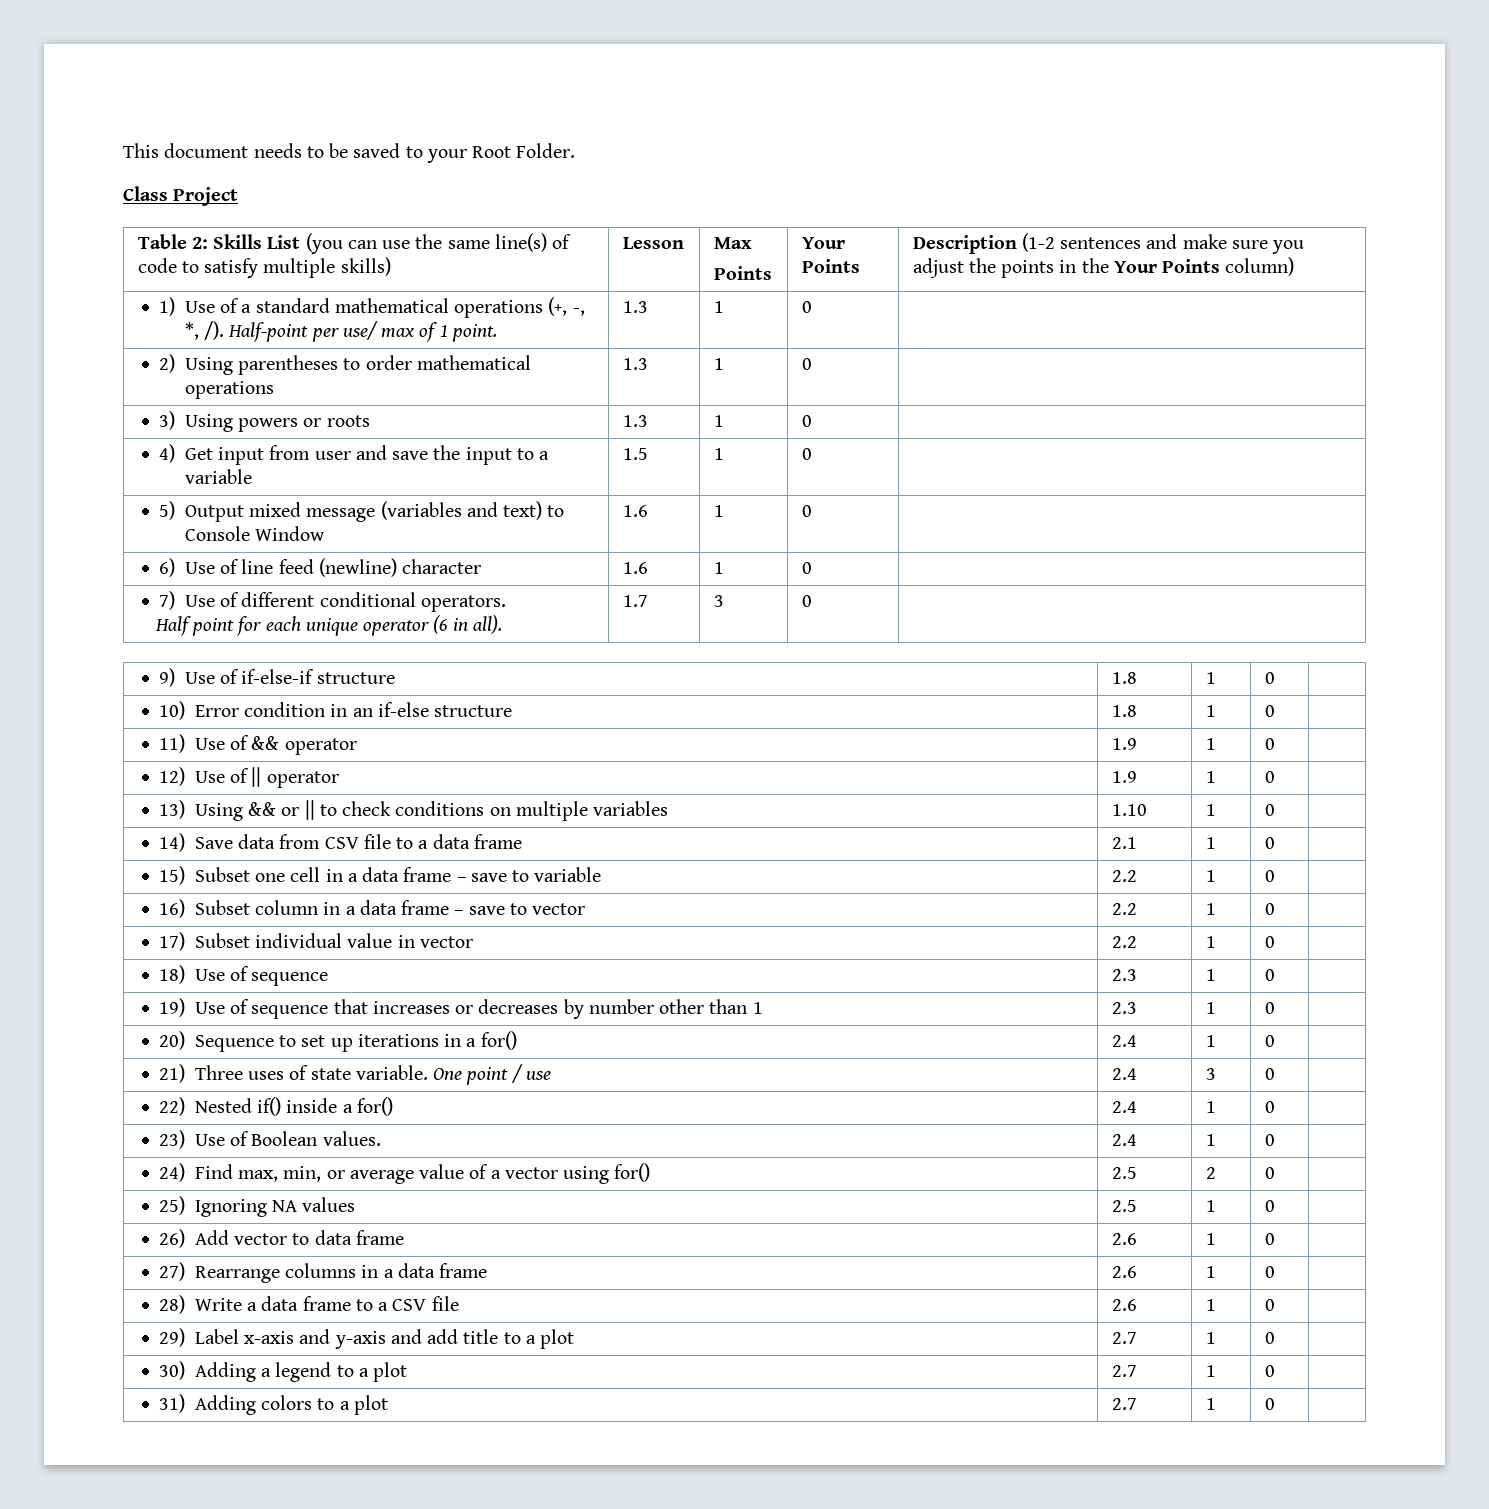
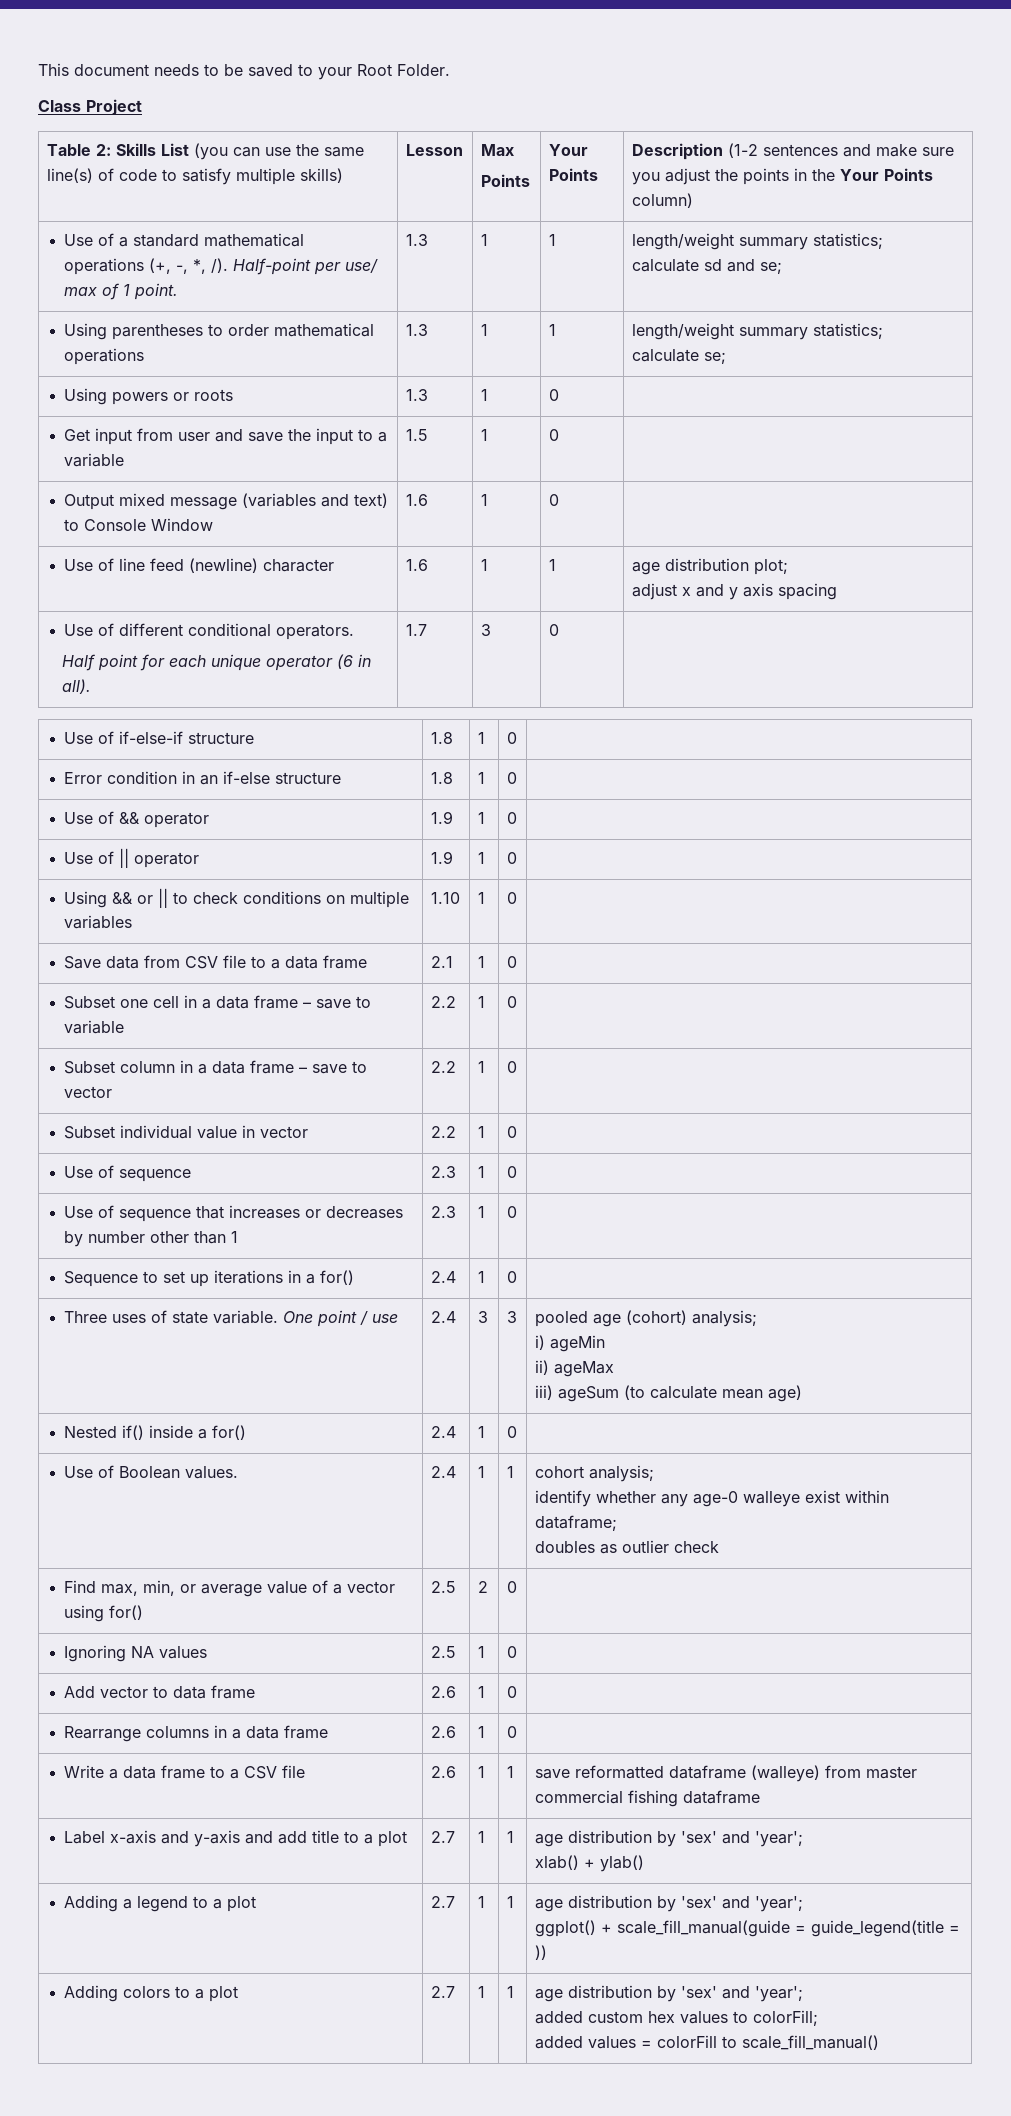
- 1) Use of a standard mathematical operations (+, -, *, /). Half-point per use/ max of 1 point. | 1.3 | 1 | 0 |
- 2) Using parentheses to order mathematical operations | 1.3 | 1 | 0 |
- 3) Using powers or roots | 1.3 | 1 | 0 |
+ Use of a standard mathematical operations (+, -, *, /). Half-point per use/ max of 1 point. | 1.3 | 1 | 1 | length/weight summary statistics;
+ calculate sd and se;
+ Using parentheses to order mathematical operations | 1.3 | 1 | 1 | length/weight summary statistics;
+ calculate se;
+ Using powers or roots | 1.3 | 1 | 0 |
- 4) Get input from user and save the input to a variable | 1.5 | 1 | 0 |
+ Get input from user and save the input to a variable | 1.5 | 1 | 0 |
- 5) Output mixed message (variables and text) to Console Window | 1.6 | 1 | 0 |
+ Output mixed message (variables and text) to Console Window | 1.6 | 1 | 0 |
- 6) Use of line feed (newline) character | 1.6 | 1 | 0 |
- 7) Use of different conditional operators.
+ Use of line feed (newline) character | 1.6 | 1 | 1 | age distribution plot;
+ adjust x and y axis spacing
+ Use of different conditional operators.
- 9) Use of if-else-if structure | 1.8 | 1 | 0 |
+ Use of if-else-if structure | 1.8 | 1 | 0 |
- 10) Error condition in an if-else structure | 1.8 | 1 | 0 |
+ Error condition in an if-else structure | 1.8 | 1 | 0 |
- 11) Use of && operator | 1.9 | 1 | 0 |
+ Use of && operator | 1.9 | 1 | 0 |
- 12) Use of || operator | 1.9 | 1 | 0 |
+ Use of || operator | 1.9 | 1 | 0 |
- 13) Using && or || to check conditions on multiple variables | 1.10 | 1 | 0 |
+ Using && or || to check conditions on multiple variables | 1.10 | 1 | 0 |
- 14) Save data from CSV file to a data frame | 2.1 | 1 | 0 |
+ Save data from CSV file to a data frame | 2.1 | 1 | 0 |
- 15) Subset one cell in a data frame – save to variable | 2.2 | 1 | 0 |
+ Subset one cell in a data frame – save to variable | 2.2 | 1 | 0 |
- 16) Subset column in a data frame – save to vector | 2.2 | 1 | 0 |
+ Subset column in a data frame – save to vector | 2.2 | 1 | 0 |
- 17) Subset individual value in vector | 2.2 | 1 | 0 |
+ Subset individual value in vector | 2.2 | 1 | 0 |
- 18) Use of sequence | 2.3 | 1 | 0 |
+ Use of sequence | 2.3 | 1 | 0 |
- 19) Use of sequence that increases or decreases by number other than 1 | 2.3 | 1 | 0 |
+ Use of sequence that increases or decreases by number other than 1 | 2.3 | 1 | 0 |
- 20) Sequence to set up iterations in a for() | 2.4 | 1 | 0 |
+ Sequence to set up iterations in a for() | 2.4 | 1 | 0 |
- 21) Three uses of state variable. One point / use | 2.4 | 3 | 0 |
- 22) Nested if() inside a for() | 2.4 | 1 | 0 |
+ Three uses of state variable. One point / use | 2.4 | 3 | 3 | pooled age (cohort) analysis;
+ i) ageMin
+ ii) ageMax
+ iii) ageSum (to calculate mean age)
+ Nested if() inside a for() | 2.4 | 1 | 0 |
- 23) Use of Boolean values. | 2.4 | 1 | 0 |
- 24) Find max, min, or average value of a vector using for() | 2.5 | 2 | 0 |
+ Use of Boolean values. | 2.4 | 1 | 1 | cohort analysis;
+ identify whether any age-0 walleye exist within dataframe;
+ doubles as outlier check
+ Find max, min, or average value of a vector using for() | 2.5 | 2 | 0 |
- 25) Ignoring NA values | 2.5 | 1 | 0 |
+ Ignoring NA values | 2.5 | 1 | 0 |
- 26) Add vector to data frame | 2.6 | 1 | 0 |
+ Add vector to data frame | 2.6 | 1 | 0 |
- 27) Rearrange columns in a data frame | 2.6 | 1 | 0 |
+ Rearrange columns in a data frame | 2.6 | 1 | 0 |
- 28) Write a data frame to a CSV file | 2.6 | 1 | 0 |
- 29) Label x-axis and y-axis and add title to a plot | 2.7 | 1 | 0 |
- 30) Adding a legend to a plot | 2.7 | 1 | 0 |
- 31) Adding colors to a plot | 2.7 | 1 | 0 |
+ Write a data frame to a CSV file | 2.6 | 1 | 1 | save reformatted dataframe (walleye) from master commercial fishing dataframe
+ Label x-axis and y-axis and add title to a plot | 2.7 | 1 | 1 | age distribution by 'sex' and 'year';
+ xlab() + ylab()
+ Adding a legend to a plot | 2.7 | 1 | 1 | age distribution by 'sex' and 'year';
+ ggplot() + scale_fill_manual(guide = guide_legend(title = ))
+ Adding colors to a plot | 2.7 | 1 | 1 | age distribution by 'sex' and 'year';
+ added custom hex values to colorFill;
+ added values = colorFill to scale_fill_manual()

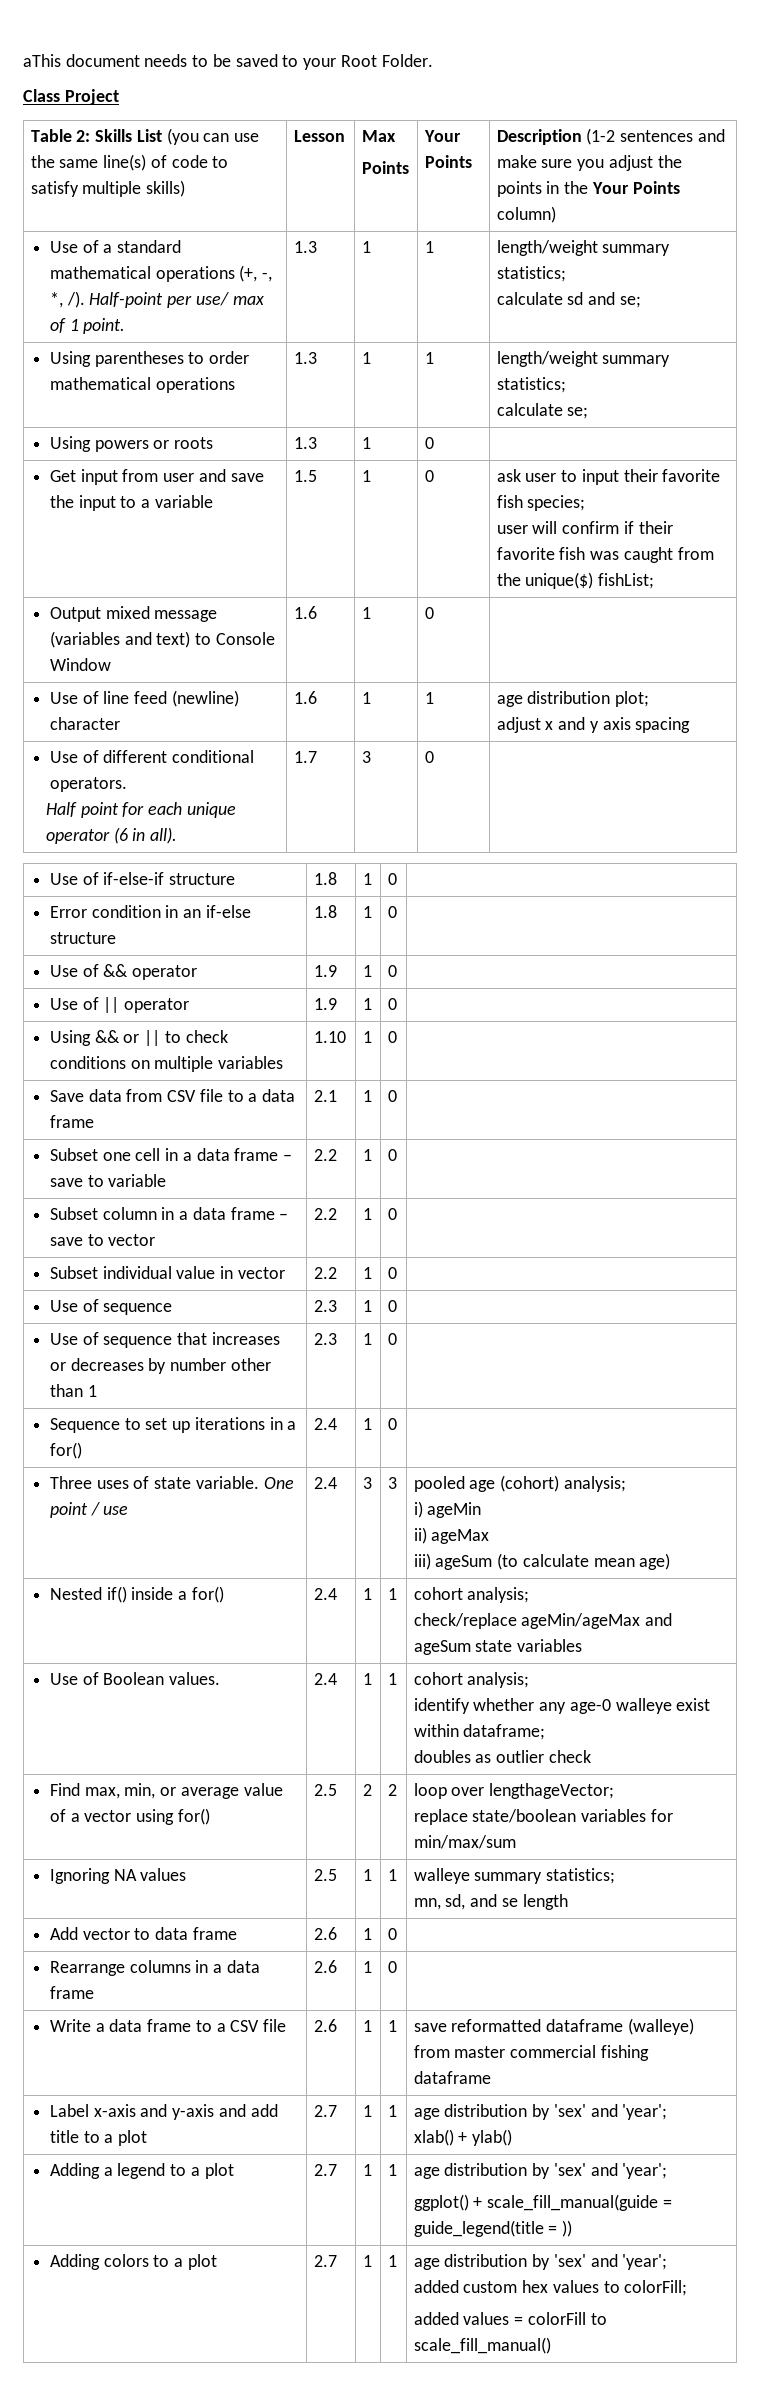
- This document needs to be saved to your Root Folder.
+ aThis document needs to be saved to your Root Folder.
- Get input from user and save the input to a variable | 1.5 | 1 | 0 |
+ Get input from user and save the input to a variable | 1.5 | 1 | 0 | ask user to input their favorite fish species;
+ user will confirm if their favorite fish was caught from the unique($) fishList;
- Nested if() inside a for() | 2.4 | 1 | 0 |
+ Nested if() inside a for() | 2.4 | 1 | 1 | cohort analysis;
+ check/replace ageMin/ageMax and ageSum state variables
- Find max, min, or average value of a vector using for() | 2.5 | 2 | 0 |
+ Find max, min, or average value of a vector using for() | 2.5 | 2 | 2 | loop over lengthageVector;
+ replace state/boolean variables for min/max/sum
- Ignoring NA values | 2.5 | 1 | 0 |
+ Ignoring NA values | 2.5 | 1 | 1 | walleye summary statistics;
+ mn, sd, and se length

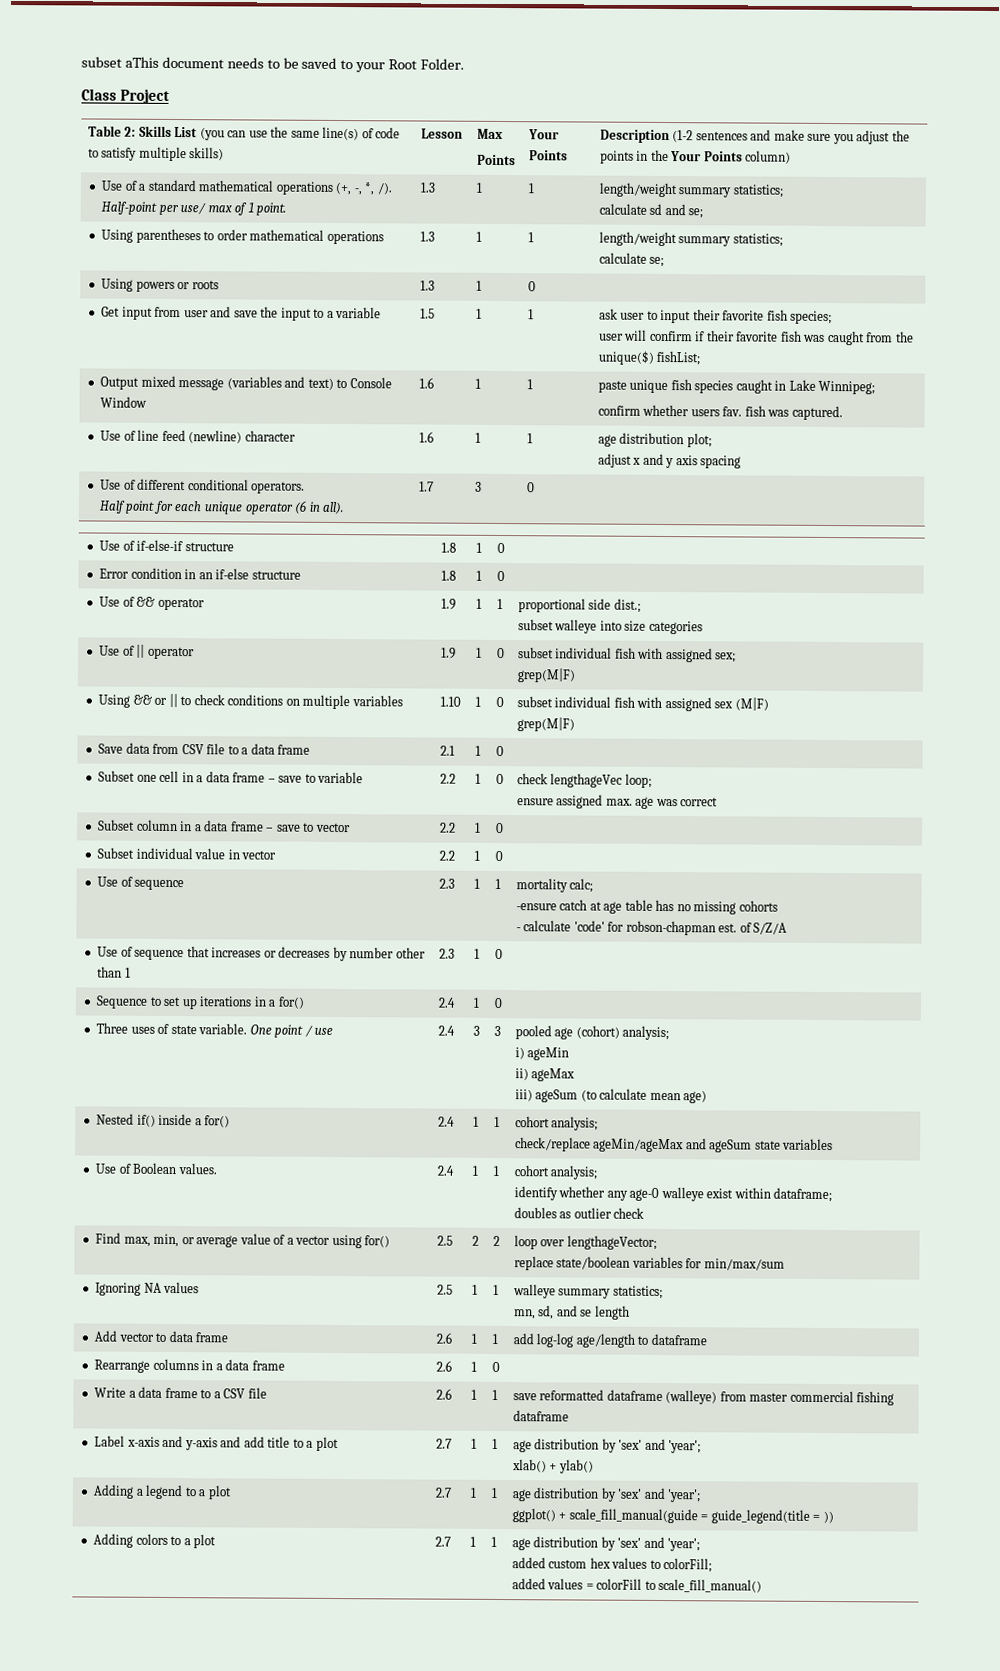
- aThis document needs to be saved to your Root Folder.
+ subset aThis document needs to be saved to your Root Folder.
- Get input from user and save the input to a variable | 1.5 | 1 | 0 | ask user to input their favorite fish species;
+ Get input from user and save the input to a variable | 1.5 | 1 | 1 | ask user to input their favorite fish species;
- Output mixed message (variables and text) to Console Window | 1.6 | 1 | 0 |
+ Output mixed message (variables and text) to Console Window | 1.6 | 1 | 1 | paste unique fish species caught in Lake Winnipeg;
+ confirm whether users fav. fish was captured.
- Use of && operator | 1.9 | 1 | 0 |
+ Use of && operator | 1.9 | 1 | 1 | proportional side dist.;
+ subset walleye into size categories
- Use of || operator | 1.9 | 1 | 0 |
+ Use of || operator | 1.9 | 1 | 0 | subset individual fish with assigned sex;
+ grep(M|F)
- Using && or || to check conditions on multiple variables | 1.10 | 1 | 0 |
+ Using && or || to check conditions on multiple variables | 1.10 | 1 | 0 | subset individual fish with assigned sex (M|F)
+ grep(M|F)
- Subset one cell in a data frame – save to variable | 2.2 | 1 | 0 |
+ Subset one cell in a data frame – save to variable | 2.2 | 1 | 0 | check lengthageVec loop;
+ ensure assigned max. age was correct
- Use of sequence | 2.3 | 1 | 0 |
+ Use of sequence | 2.3 | 1 | 1 | mortality calc;
+ -ensure catch at age table has no missing cohorts
+ - calculate 'code' for robson-chapman est. of S/Z/A
- Add vector to data frame | 2.6 | 1 | 0 |
+ Add vector to data frame | 2.6 | 1 | 1 | add log-log age/length to dataframe

